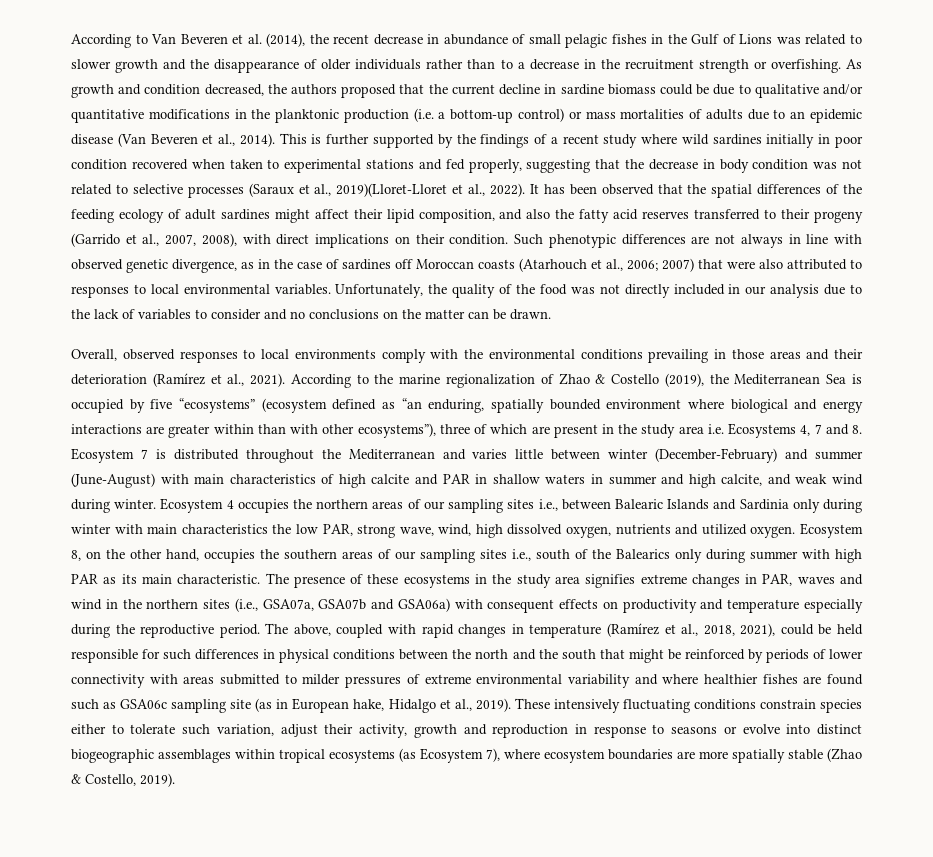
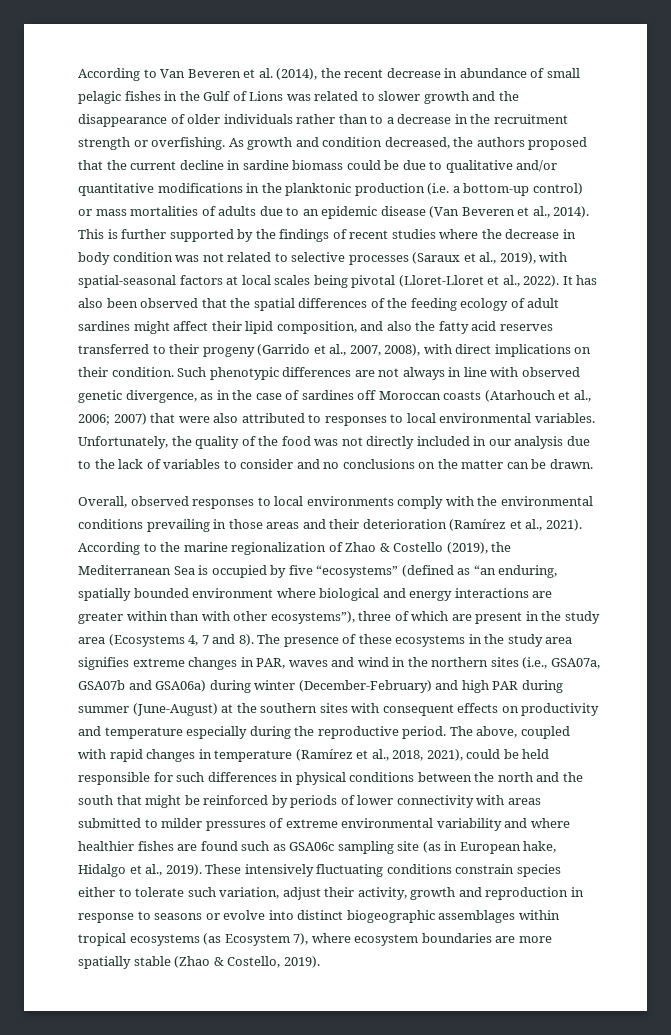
- This is further supported by the findings of a recent study where wild sardines initially in poor condition recovered when taken to experimental stations and fed properly, suggesting that the decrease in body condition was not related to selective processes (Saraux et al., 2019)(Lloret-Lloret et al., 2022).
+ This is further supported by the findings of recent studies where the decrease in body condition was not related to selective processes (Saraux et al., 2019), with spatial-seasonal factors at local scales being pivotal (Lloret-Lloret et al., 2022).
- It has been observed that the spatial differences of the feeding ecology of adult sardines might affect their lipid composition, and also the fatty acid reserves transferred to their progeny (Garrido et al., 2007, 2008), with direct implications on their condition.
+ It has also been observed that the spatial differences of the feeding ecology of adult sardines might affect their lipid composition, and also the fatty acid reserves transferred to their progeny (Garrido et al., 2007, 2008), with direct implications on their condition.
- According to the marine regionalization of Zhao & Costello (2019), the Mediterranean Sea is occupied by five “ecosystems” (ecosystem defined as “an enduring, spatially bounded environment where biological and energy interactions are greater within than with other ecosystems”), three of which are present in the study area i.e. Ecosystems 4, 7 and 8. Ecosystem 7 is distributed throughout the Mediterranean and varies little between winter (December-February) and summer (June-August) with main characteristics of high calcite and PAR in shallow waters in summer and high calcite, and weak wind during winter. Ecosystem 4 occupies the northern areas of our sampling sites i.e., between Balearic Islands and Sardinia only during winter with main characteristics the low PAR, strong wave, wind, high dissolved oxygen, nutrients and utilized oxygen. Ecosystem 8, on the other hand, occupies the southern areas of our sampling sites i.e., south of the Balearics only during summer with high PAR as its main characteristic.
+ According to the marine regionalization of Zhao & Costello (2019), the Mediterranean Sea is occupied by five “ecosystems” (defined as “an enduring, spatially bounded environment where biological and energy interactions are greater within than with other ecosystems”), three of which are present in the study area (Ecosystems 4, 7 and 8).
- The presence of these ecosystems in the study area signifies extreme changes in PAR, waves and wind in the northern sites (i.e., GSA07a, GSA07b and GSA06a) with consequent effects on productivity and temperature especially during the reproductive period.
+ The presence of these ecosystems in the study area signifies extreme changes in PAR, waves and wind in the northern sites (i.e., GSA07a, GSA07b and GSA06a) during winter (December-February) and high PAR during summer (June-August) at the southern sites with consequent effects on productivity and temperature especially during the reproductive period.

